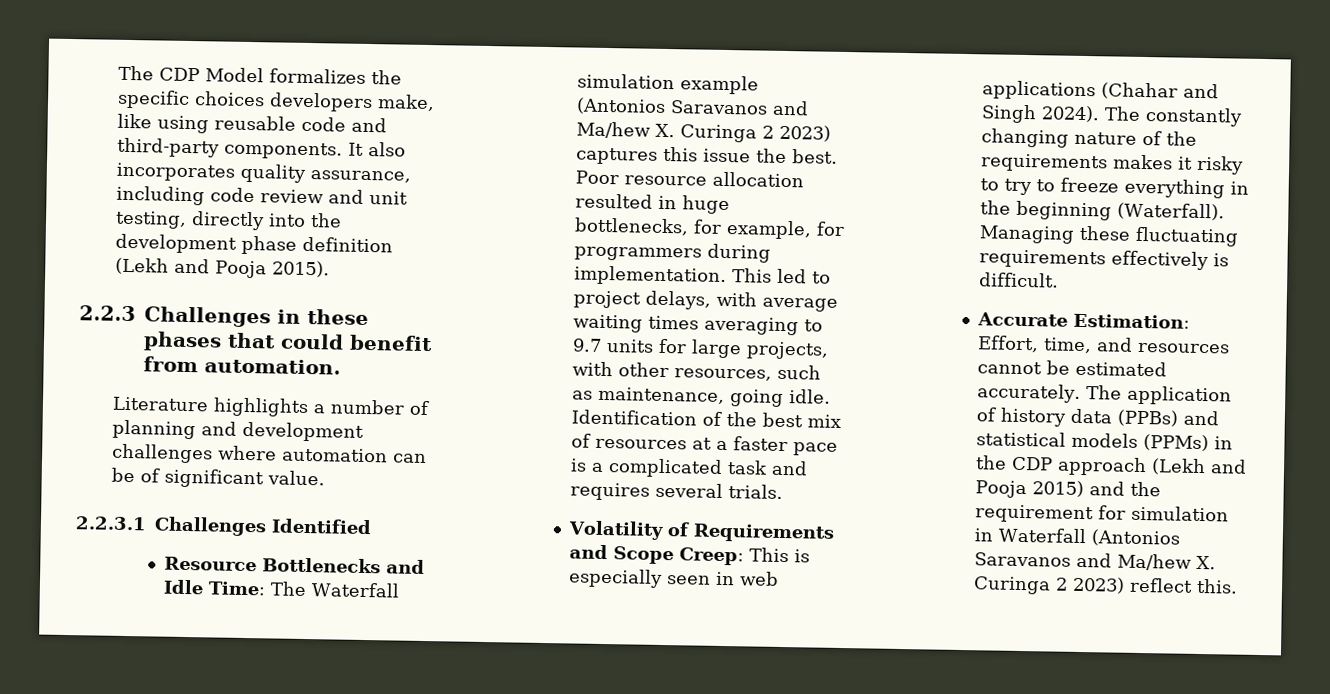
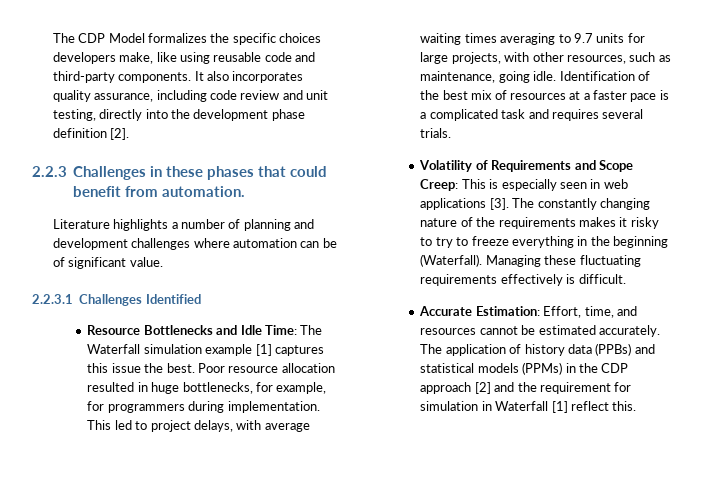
- It also incorporates quality assurance, including code review and unit testing, directly into the development phase definition (Lekh and Pooja 2015).
+ It also incorporates quality assurance, including code review and unit testing, directly into the development phase definition [2].
- Resource Bottlenecks and Idle Time: The Waterfall simulation example (Antonios Saravanos and Ma/hew X. Curinga 2 2023) captures this issue the best.
+ Resource Bottlenecks and Idle Time: The Waterfall simulation example [1] captures this issue the best.
- Volatility of Requirements and Scope Creep: This is especially seen in web applications (Chahar and Singh 2024).
+ Volatility of Requirements and Scope Creep: This is especially seen in web applications [3].
- The application of history data (PPBs) and statistical models (PPMs) in the CDP approach (Lekh and Pooja 2015) and the requirement for simulation in Waterfall (Antonios Saravanos and Ma/hew X. Curinga 2 2023) reflect this.
+ The application of history data (PPBs) and statistical models (PPMs) in the CDP approach [2] and the requirement for simulation in Waterfall [1] reflect this.

